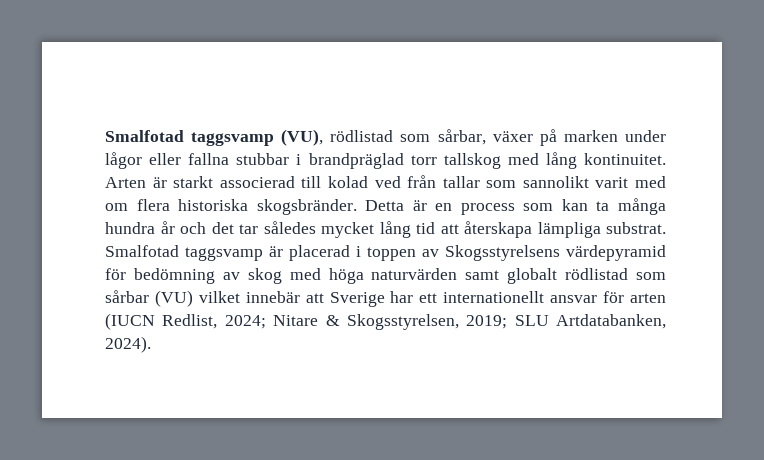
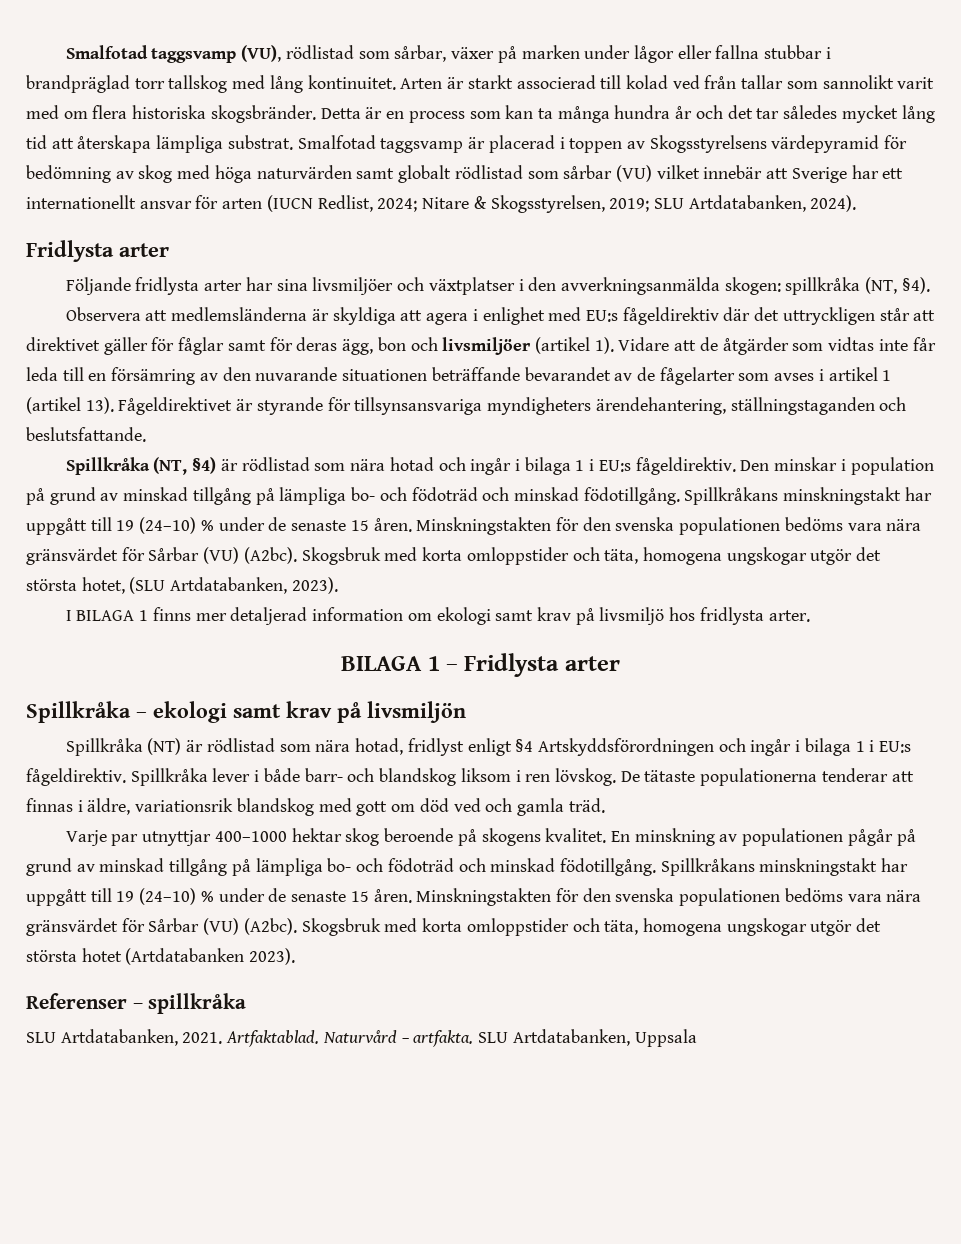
  Smalfotad taggsvamp är placerad i toppen av Skogsstyrelsens värdepyramid för bedömning av skog med höga naturvärden samt globalt rödlistad som sårbar (VU) vilket innebär att Sverige har ett internationellt ansvar för arten (IUCN Redlist, 2024; Nitare & Skogsstyrelsen, 2019; SLU Artdatabanken, 2024).
+ Fridlysta arter
+ Följande fridlysta arter har sina livsmiljöer och växtplatser i den avverkningsanmälda skogen: spillkråka (NT, §4).
+ Observera att medlemsländerna är skyldiga att agera i enlighet med EU:s fågeldirektiv där det uttryckligen står att direktivet gäller för fåglar samt för deras ägg, bon och livsmiljöer (artikel 1). Vidare att de åtgärder som vidtas inte får leda till en försämring av den nuvarande situationen beträffande bevarandet av de fågelarter som avses i artikel 1 (artikel 13). Fågeldirektivet är styrande för tillsynsansvariga myndigheters ärendehantering, ställningstaganden och beslutsfattande.
+ Spillkråka (NT, §4) är rödlistad som nära hotad och ingår i bilaga 1 i EU:s fågeldirektiv. Den minskar i population på grund av minskad tillgång på lämpliga bo- och födoträd och minskad födotillgång. Spillkråkans minskningstakt har uppgått till 19 (24–10) % under de senaste 15 åren. Minskningstakten för den svenska populationen bedöms vara nära gränsvärdet för Sårbar (VU) (A2bc). Skogsbruk med korta omloppstider och täta, homogena ungskogar utgör det största hotet, (SLU Artdatabanken, 2023).
+ I BILAGA 1 finns mer detaljerad information om ekologi samt krav på livsmiljö hos fridlysta arter.
+ BILAGA 1 – Fridlysta arter
+ Spillkråka – ekologi samt krav på livsmiljön
+ Spillkråka (NT) är rödlistad som nära hotad, fridlyst enligt §4 Artskyddsförordningen och ingår i bilaga 1 i EU:s fågeldirektiv. Spillkråka lever i både barr- och blandskog liksom i ren lövskog. De tätaste populationerna tenderar att finnas i äldre, variationsrik blandskog med gott om död ved och gamla träd.
+ Varje par utnyttjar 400–1000 hektar skog beroende på skogens kvalitet. En minskning av populationen pågår på grund av minskad tillgång på lämpliga bo- och födoträd och minskad födotillgång. Spillkråkans minskningstakt har uppgått till 19 (24–10) % under de senaste 15 åren. Minskningstakten för den svenska populationen bedöms vara nära gränsvärdet för Sårbar (VU) (A2bc). Skogsbruk med korta omloppstider och täta, homogena ungskogar utgör det största hotet (Artdatabanken 2023).
+ Referenser – spillkråka
+ SLU Artdatabanken, 2021. Artfaktablad. Naturvård – artfakta. SLU Artdatabanken, Uppsala

